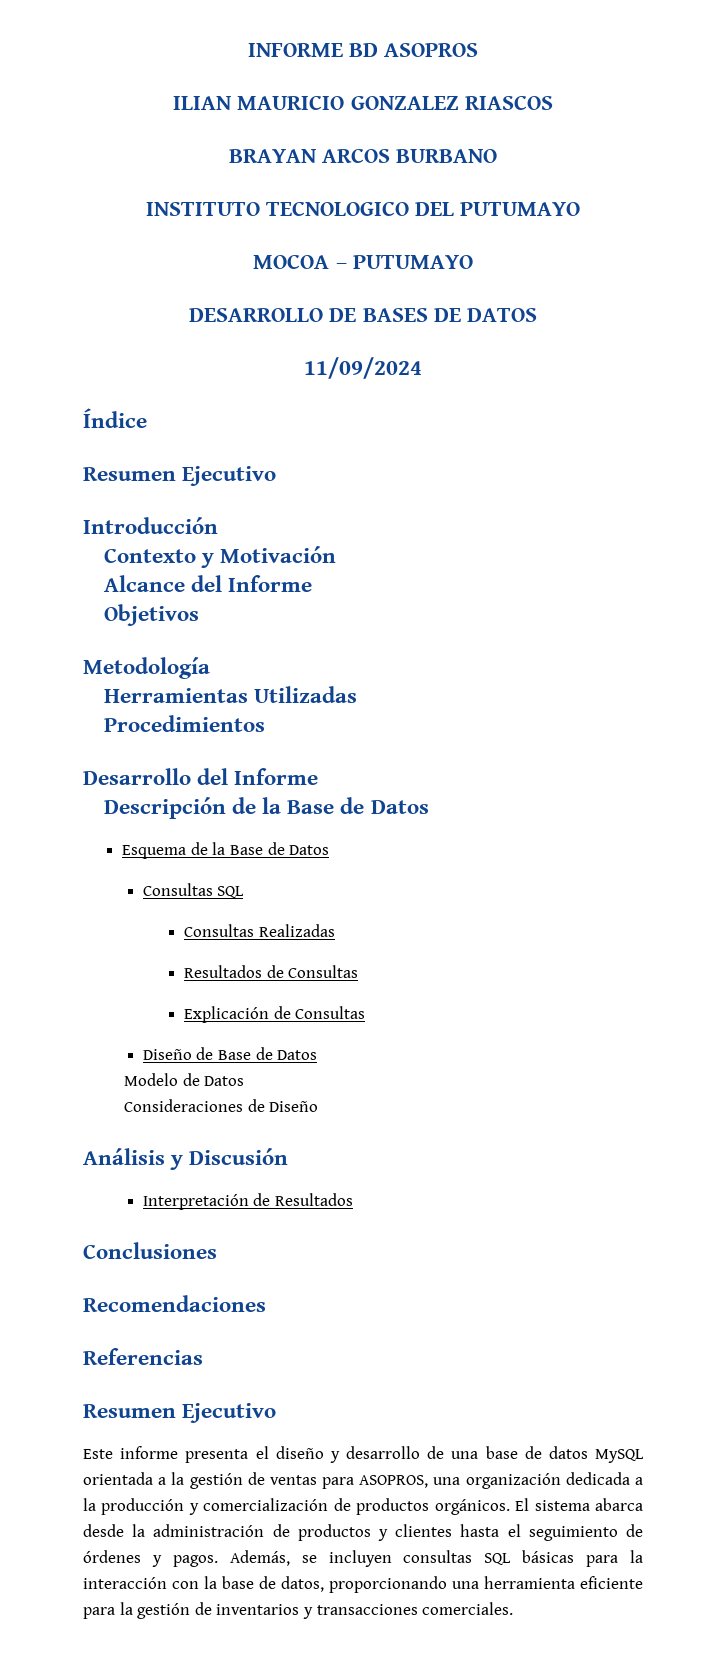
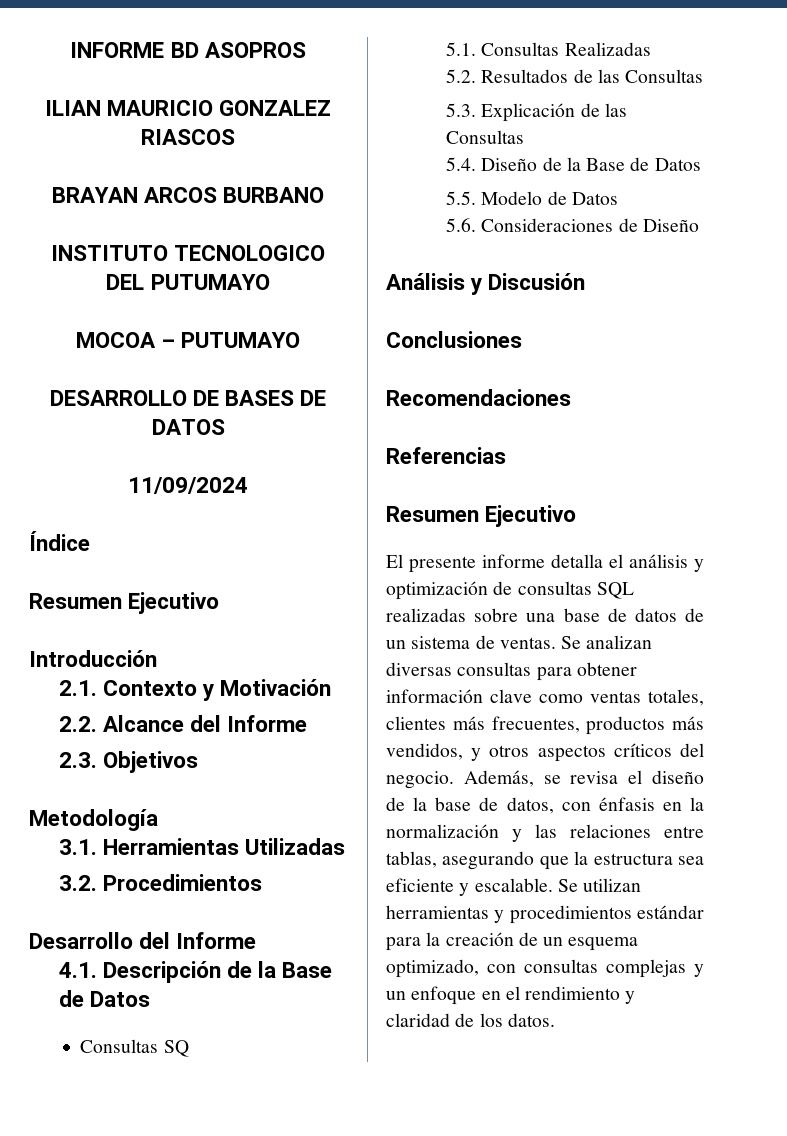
- Contexto y Motivación
+ 2.1. Contexto y Motivación
- Alcance del Informe
+ 2.2. Alcance del Informe
- Objetivos
+ 2.3. Objetivos
- Herramientas Utilizadas
+ 3.1. Herramientas Utilizadas
- Procedimientos
+ 3.2. Procedimientos
- Descripción de la Base de Datos
+ 4.1. Descripción de la Base de Datos
- Esquema de la Base de Datos
- Consultas SQL
- Consultas Realizadas
- Resultados de Consultas
- Explicación de Consultas
- Diseño de Base de Datos
- Modelo de Datos
+ Consultas SQ
+ 5.1. Consultas Realizadas
+ 5.2. Resultados de las Consultas
+ 5.3. Explicación de las Consultas
+ 5.4. Diseño de la Base de Datos
+ 5.5. Modelo de Datos
- Consideraciones de Diseño
+ 5.6. Consideraciones de Diseño
- Interpretación de Resultados
- Este informe presenta el diseño y desarrollo de una base de datos MySQL orientada a la gestión de ventas para ASOPROS, una organización dedicada a la producción y comercialización de productos orgánicos. El sistema abarca desde la administración de productos y clientes hasta el seguimiento de órdenes y pagos. Además, se incluyen consultas SQL básicas para la interacción con la base de datos, proporcionando una herramienta eficiente para la gestión de inventarios y transacciones comerciales.
+ El presente informe detalla el análisis y optimización de consultas SQL realizadas sobre una base de datos de un sistema de ventas. Se analizan diversas consultas para obtener información clave como ventas totales, clientes más frecuentes, productos más vendidos, y otros aspectos críticos del negocio. Además, se revisa el diseño de la base de datos, con énfasis en la normalización y las relaciones entre tablas, asegurando que la estructura sea eficiente y escalable. Se utilizan herramientas y procedimientos estándar para la creación de un esquema optimizado, con consultas complejas y un enfoque en el rendimiento y claridad de los datos.

